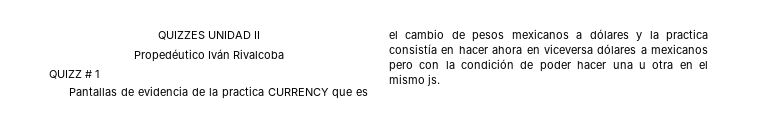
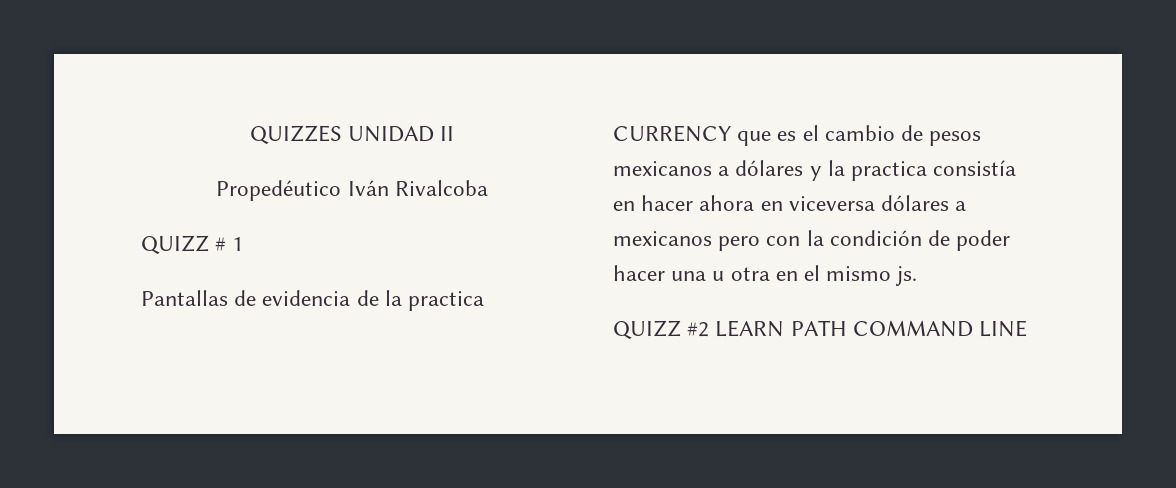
+ QUIZZ #2 LEARN PATH COMMAND LINE

